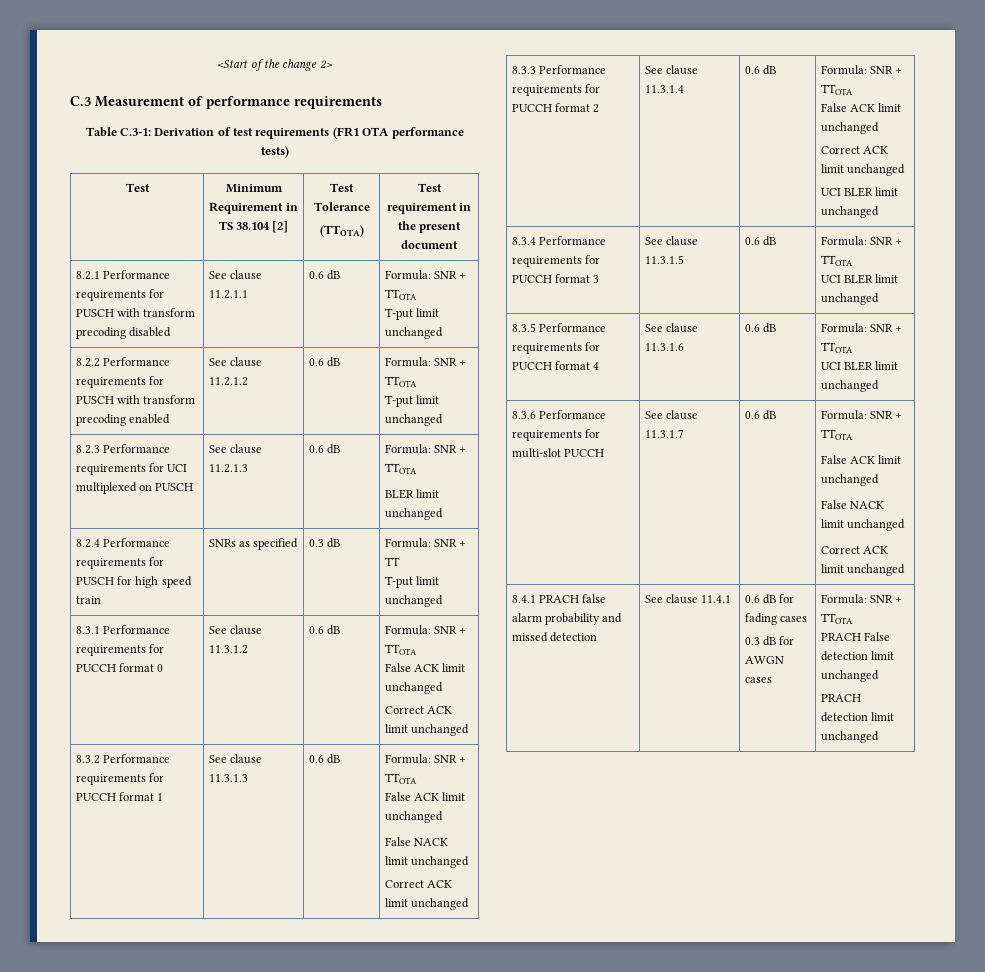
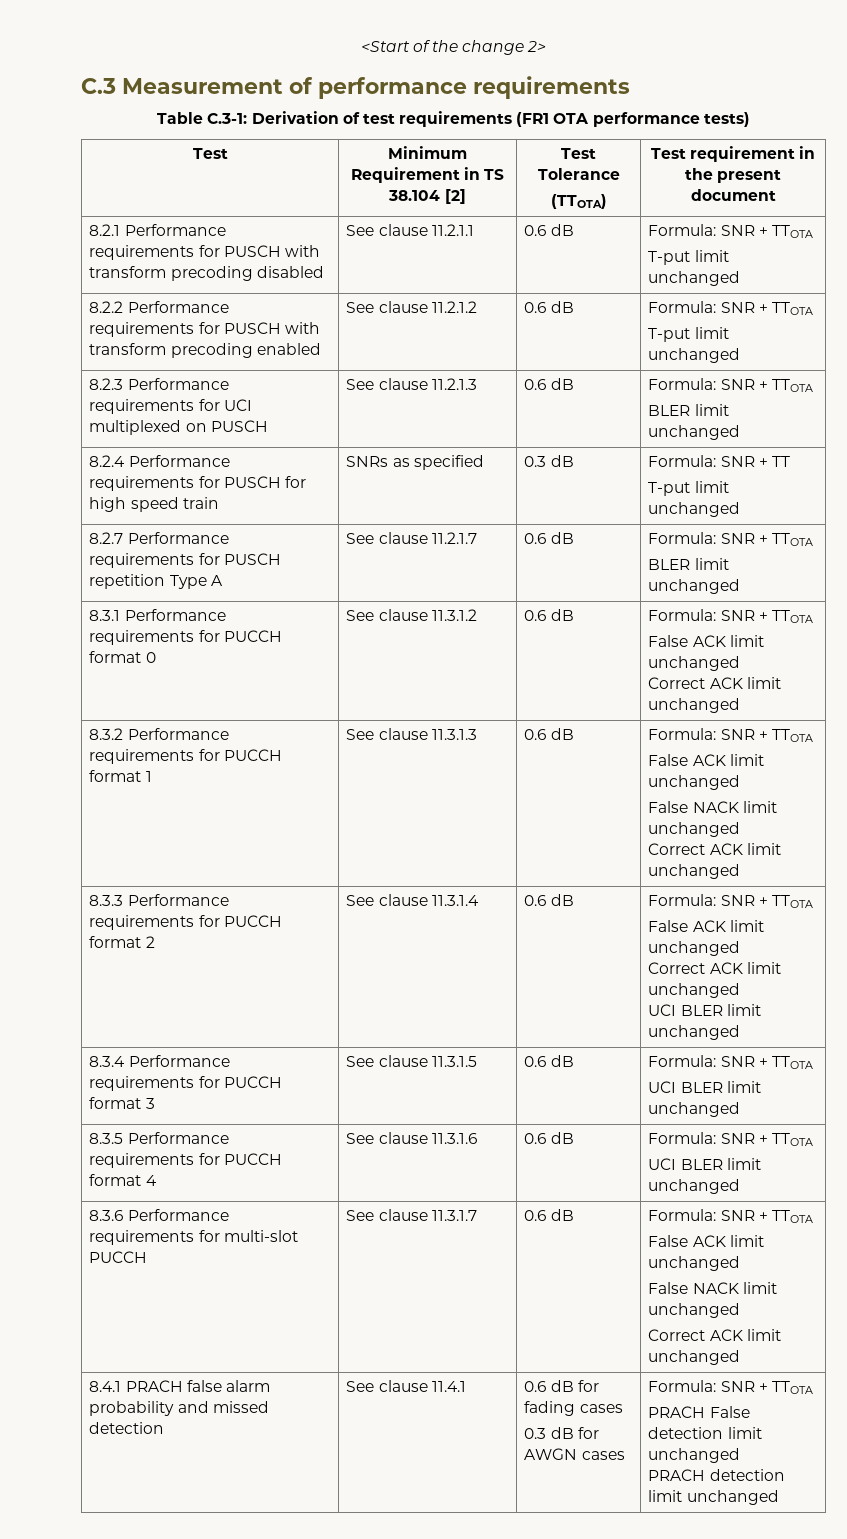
+ 8.2.7 Performance requirements for PUSCH repetition Type A | See clause 11.2.1.7 | 0.6 dB | Formula: SNR + TTOTA
+ BLER limit unchanged

